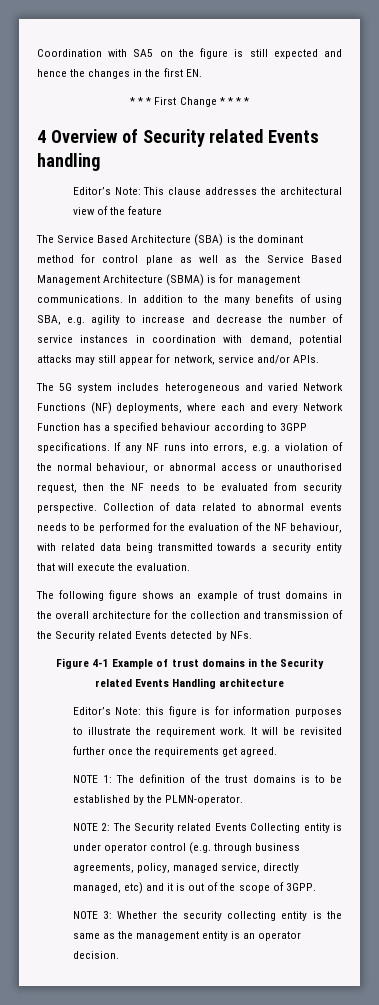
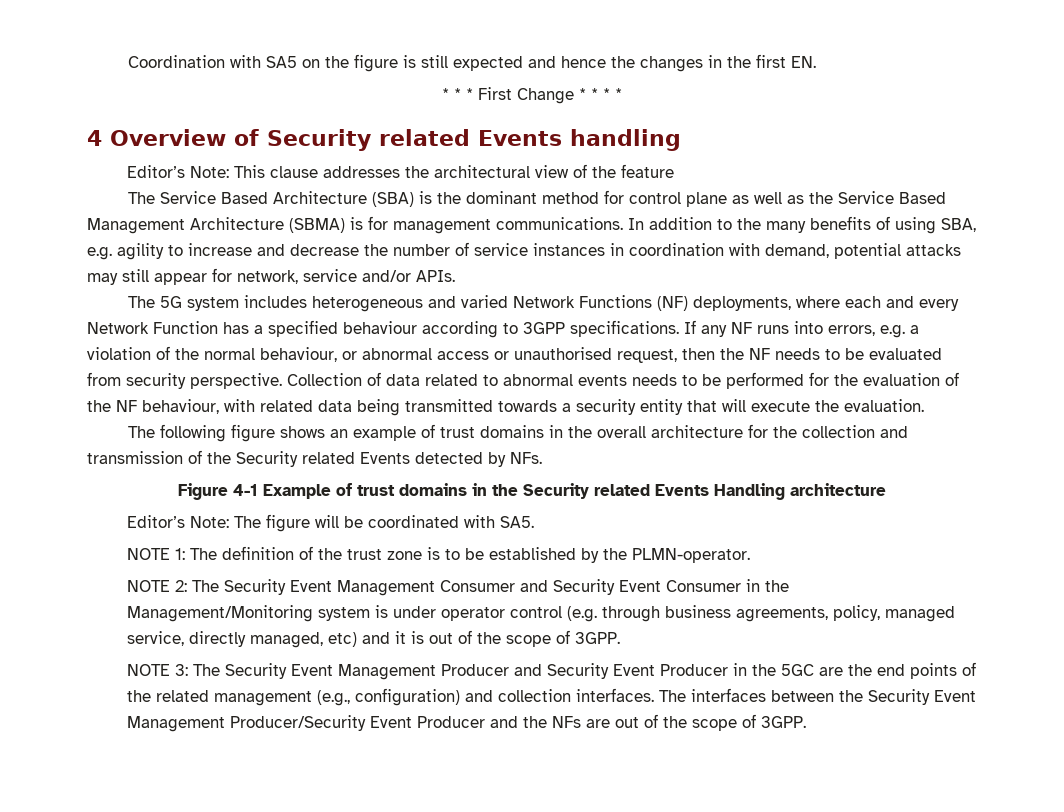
- Editor’s Note: this figure is for information purposes to illustrate the requirement work. It will be revisited further once the requirements get agreed.
+ Editor’s Note: The figure will be coordinated with SA5.
- NOTE 1: The definition of the trust domains is to be established by the PLMN-operator.
+ NOTE 1: The definition of the trust zone is to be established by the PLMN-operator.
- NOTE 2: The Security related Events Collecting entity is under operator control (e.g. through business agreements, policy, managed service, directly managed, etc) and it is out of the scope of 3GPP.
+ NOTE 2: The Security Event Management Consumer and Security Event Consumer in the Management/Monitoring system is under operator control (e.g. through business agreements, policy, managed service, directly managed, etc) and it is out of the scope of 3GPP.
- NOTE 3: Whether the security collecting entity is the same as the management entity is an operator decision.
+ NOTE 3: The Security Event Management Producer and Security Event Producer in the 5GC are the end points of the related management (e.g., configuration) and collection interfaces. The interfaces between the Security Event Management Producer/Security Event Producer and the NFs are out of the scope of 3GPP.

